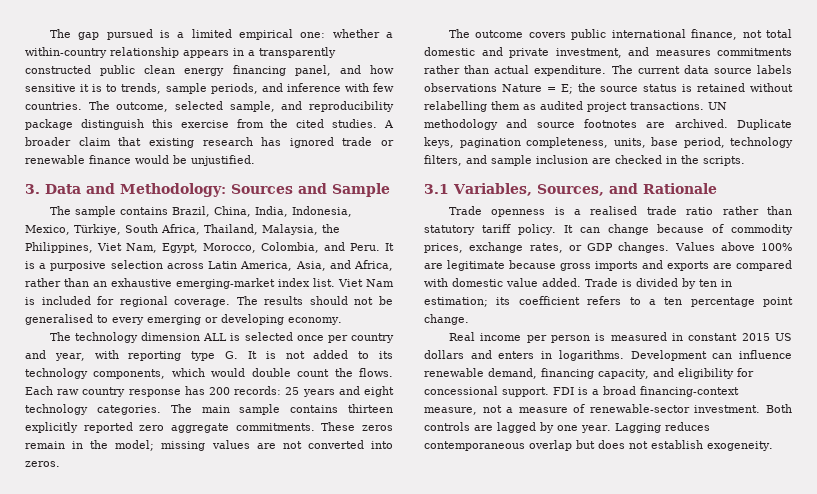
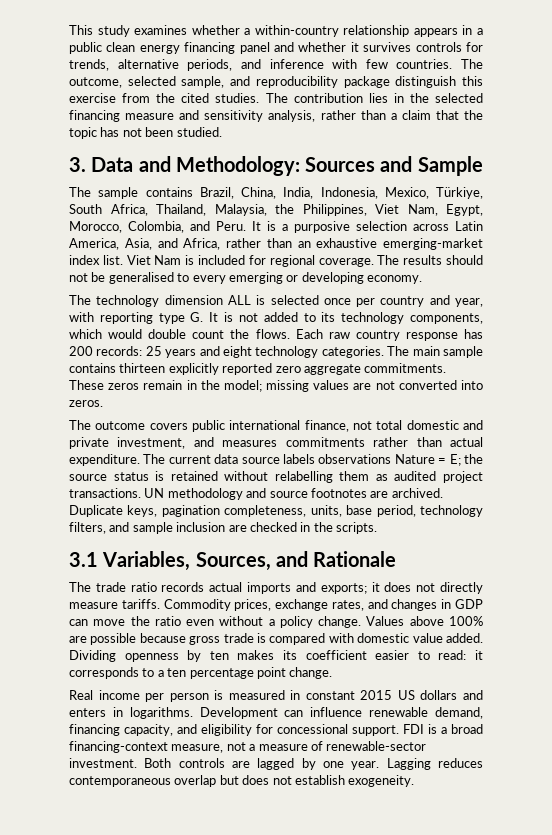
- The gap pursued is a limited empirical one: whether a within-country relationship appears in a transparently constructed public clean energy financing panel, and how sensitive it is to trends, sample periods, and inference with few countries.
+ This study examines whether a within-country relationship appears in a public clean energy financing panel and whether it survives controls for trends, alternative periods, and inference with few countries.
- A broader claim that existing research has ignored trade or renewable finance would be unjustified.
+ The contribution lies in the selected financing measure and sensitivity analysis, rather than a claim that the topic has not been studied.
- Trade openness is a realised trade ratio rather than statutory tariff policy. It can change because of commodity prices, exchange rates, or GDP changes.
+ The trade ratio records actual imports and exports; it does not directly measure tariffs. Commodity prices, exchange rates, and changes in GDP can move the ratio even without a policy change.
- Values above 100% are legitimate because gross imports and exports are compared with domestic value added.
+ Values above 100% are possible because gross trade is compared with domestic value added.
- Trade is divided by ten in estimation; its coefficient refers to a ten percentage point change.
+ Dividing openness by ten makes its coefficient easier to read: it corresponds to a ten percentage point change.

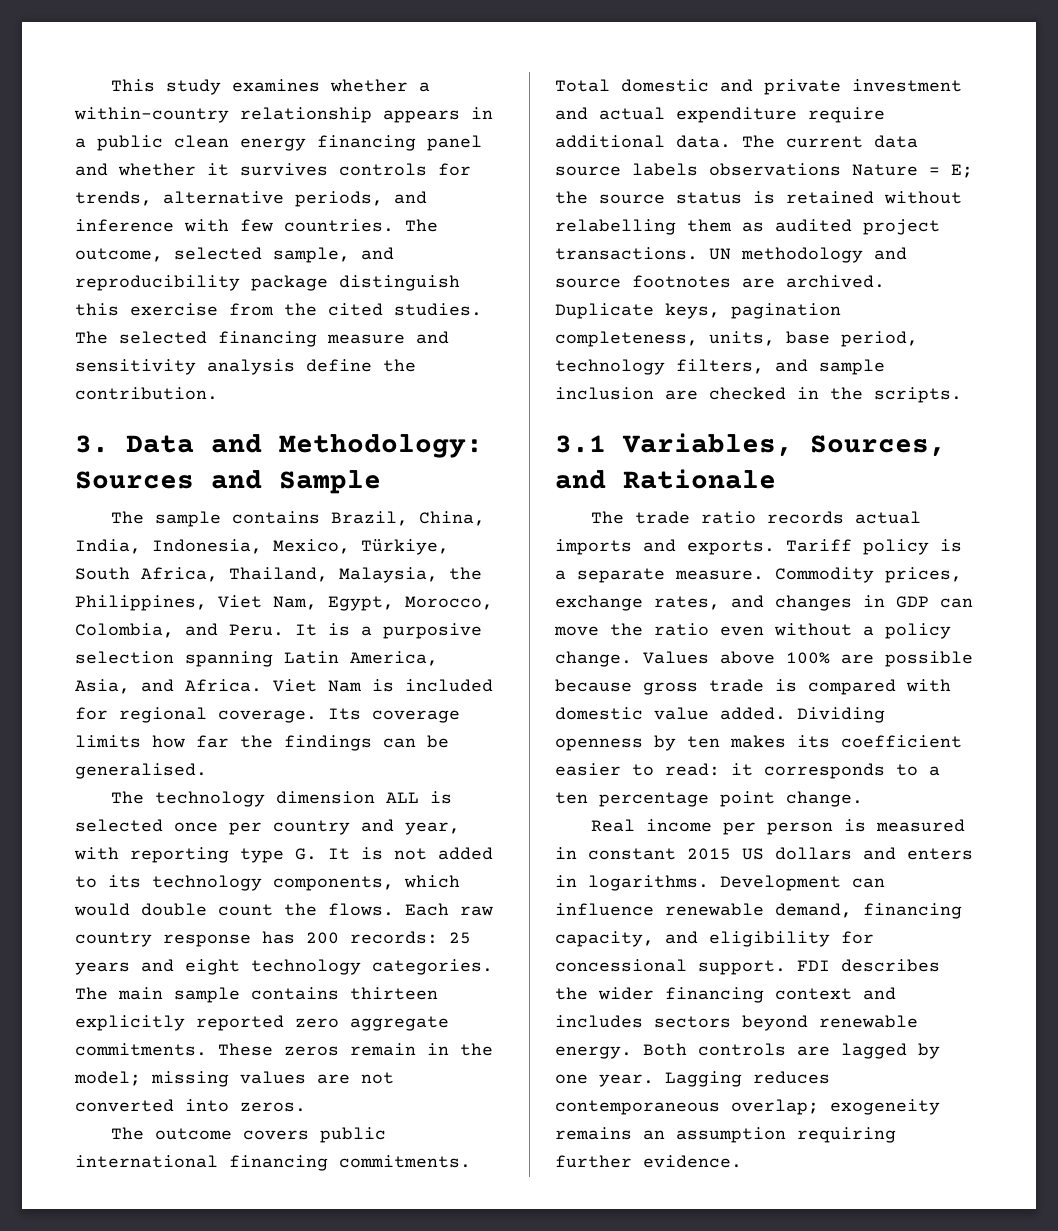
- The contribution lies in the selected financing measure and sensitivity analysis, rather than a claim that the topic has not been studied.
+ The selected financing measure and sensitivity analysis define the contribution.
- It is a purposive selection across Latin America, Asia, and Africa, rather than an exhaustive emerging-market index list.
+ It is a purposive selection spanning Latin America, Asia, and Africa.
- The results should not be generalised to every emerging or developing economy.
+ Its coverage limits how far the findings can be generalised.
- The outcome covers public international finance, not total domestic and private investment, and measures commitments rather than actual expenditure.
+ The outcome covers public international financing commitments. Total domestic and private investment and actual expenditure require additional data.
- The trade ratio records actual imports and exports; it does not directly measure tariffs.
+ The trade ratio records actual imports and exports. Tariff policy is a separate measure.
- FDI is a broad financing-context measure, not a measure of renewable-sector investment.
+ FDI describes the wider financing context and includes sectors beyond renewable energy.
- Lagging reduces contemporaneous overlap but does not establish exogeneity.
+ Lagging reduces contemporaneous overlap; exogeneity remains an assumption requiring further evidence.

